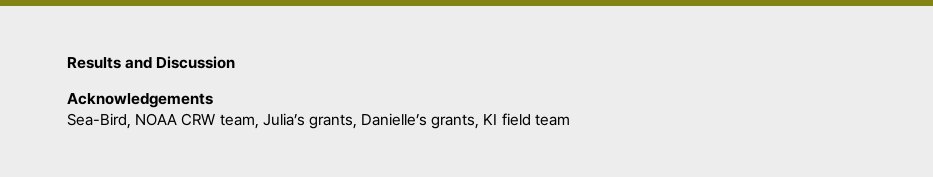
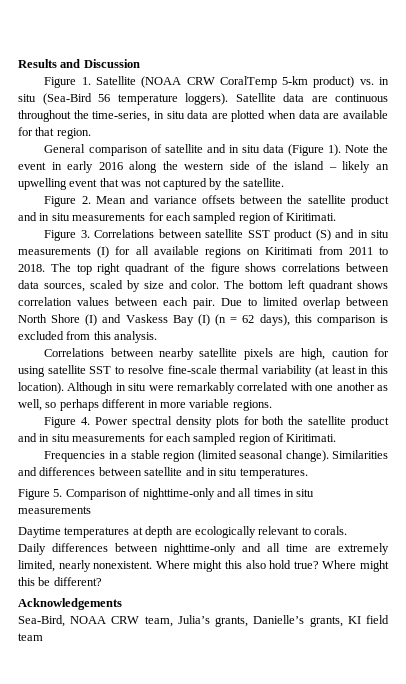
+ Figure 1. Satellite (NOAA CRW CoralTemp 5-km product) vs. in situ (Sea-Bird 56 temperature loggers). Satellite data are continuous throughout the time-series, in situ data are plotted when data are available for that region.
+ General comparison of satellite and in situ data (Figure 1). Note the event in early 2016 along the western side of the island – likely an upwelling event that was not captured by the satellite.
+ Figure 2. Mean and variance offsets between the satellite product and in situ measurements for each sampled region of Kiritimati.
+ Figure 3. Correlations between satellite SST product (S) and in situ measurements (I) for all available regions on Kiritimati from 2011 to 2018. The top right quadrant of the figure shows correlations between data sources, scaled by size and color. The bottom left quadrant shows correlation values between each pair. Due to limited overlap between North Shore (I) and Vaskess Bay (I) (n = 62 days), this comparison is excluded from this analysis.
+ Correlations between nearby satellite pixels are high, caution for using satellite SST to resolve fine-scale thermal variability (at least in this location). Although in situ were remarkably correlated with one another as well, so perhaps different in more variable regions.
+ Figure 4. Power spectral density plots for both the satellite product and in situ measurements for each sampled region of Kiritimati.
+ Frequencies in a stable region (limited seasonal change). Similarities and differences between satellite and in situ temperatures.
+ Figure 5. Comparison of nighttime-only and all times in situ measurements
+ Daytime temperatures at depth are ecologically relevant to corals.
+ Daily differences between nighttime-only and all time are extremely limited, nearly nonexistent. Where might this also hold true? Where might this be different?

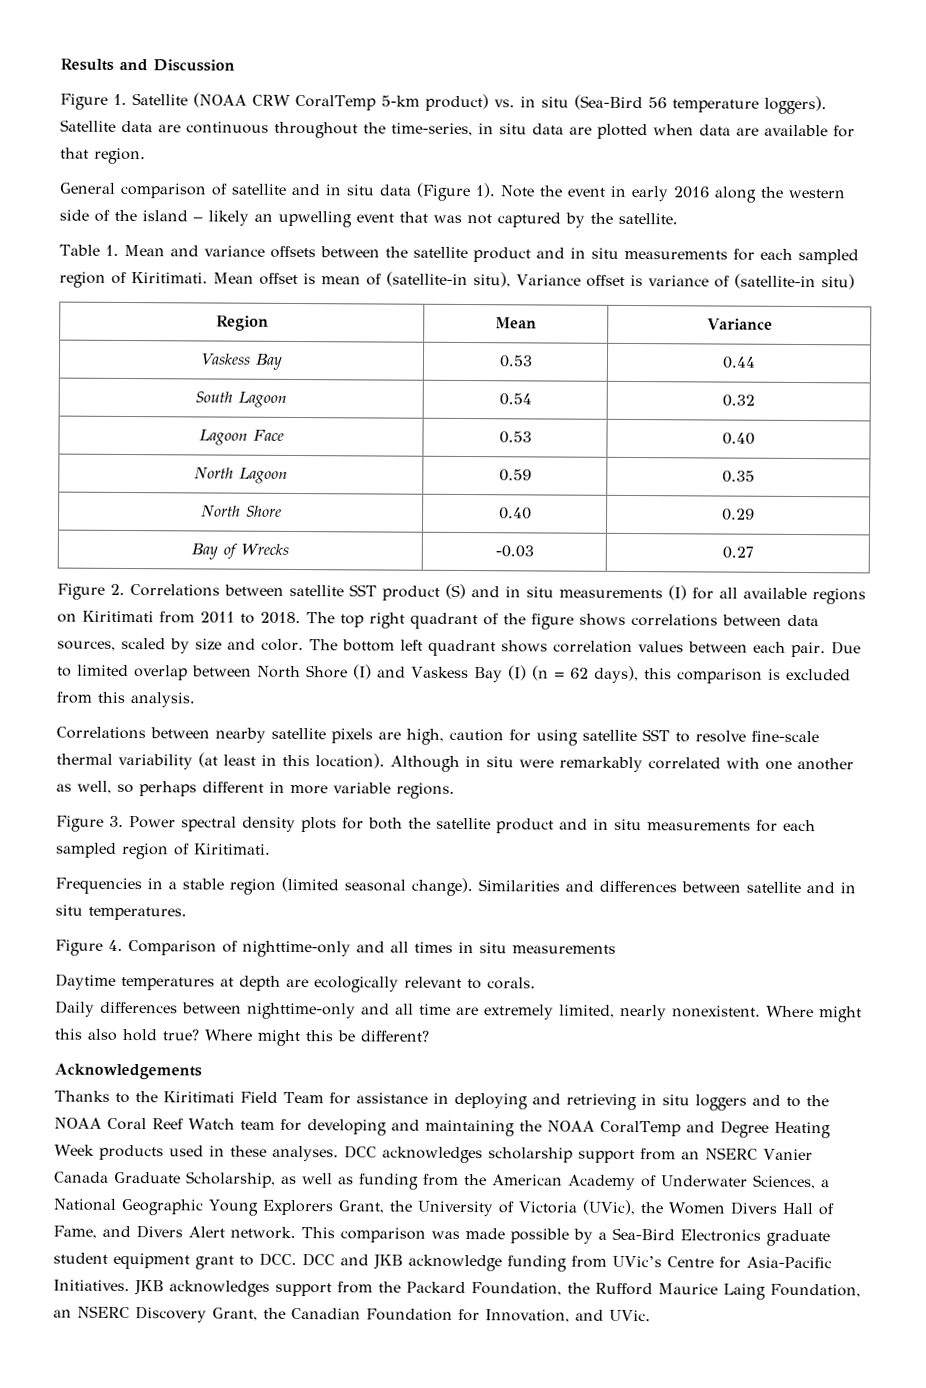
- Figure 2. Mean and variance offsets between the satellite product and in situ measurements for each sampled region of Kiritimati.
- Figure 3. Correlations between satellite SST product (S) and in situ measurements (I) for all available regions on Kiritimati from 2011 to 2018.
+ Table 1. Mean and variance offsets between the satellite product and in situ measurements for each sampled region of Kiritimati. Mean offset is mean of (satellite-in situ), Variance offset is variance of (satellite-in situ)
+ Region | Mean | Variance
+ Vaskess Bay | 0.53 | 0.44
+ South Lagoon | 0.54 | 0.32
+ Lagoon Face | 0.53 | 0.40
+ North Lagoon | 0.59 | 0.35
+ North Shore | 0.40 | 0.29
+ Bay of Wrecks | -0.03 | 0.27
+ Figure 2. Correlations between satellite SST product (S) and in situ measurements (I) for all available regions on Kiritimati from 2011 to 2018.
- Figure 4. Power spectral density plots for both the satellite product and in situ measurements for each sampled region of Kiritimati.
+ Figure 3. Power spectral density plots for both the satellite product and in situ measurements for each sampled region of Kiritimati.
- Figure 5. Comparison of nighttime-only and all times in situ measurements
+ Figure 4. Comparison of nighttime-only and all times in situ measurements
- Sea-Bird, NOAA CRW team, Julia’s grants, Danielle’s grants, KI field team
+ Thanks to the Kiritimati Field Team for assistance in deploying and retrieving in situ loggers and to the NOAA Coral Reef Watch team for developing and maintaining the NOAA CoralTemp and Degree Heating Week products used in these analyses. DCC acknowledges scholarship support from an NSERC Vanier Canada Graduate Scholarship, as well as funding from the American Academy of Underwater Sciences, a National Geographic Young Explorers Grant, the University of Victoria (UVic), the Women Divers Hall of Fame, and Divers Alert network. This comparison was made possible by a Sea-Bird Electronics graduate student equipment grant to DCC. DCC and JKB acknowledge funding from UVic’s Centre for Asia-Pacific Initiatives. JKB acknowledges support from the Packard Foundation, the Rufford Maurice Laing Foundation, an NSERC Discovery Grant, the Canadian Foundation for Innovation, and UVic.

